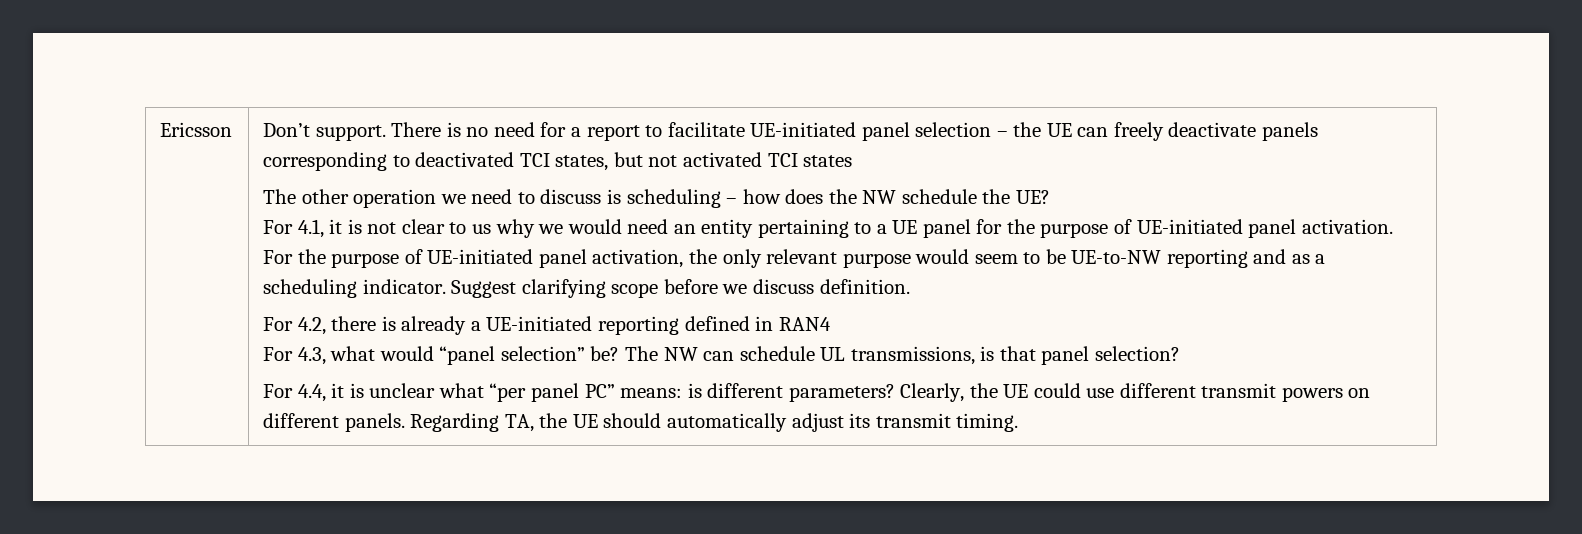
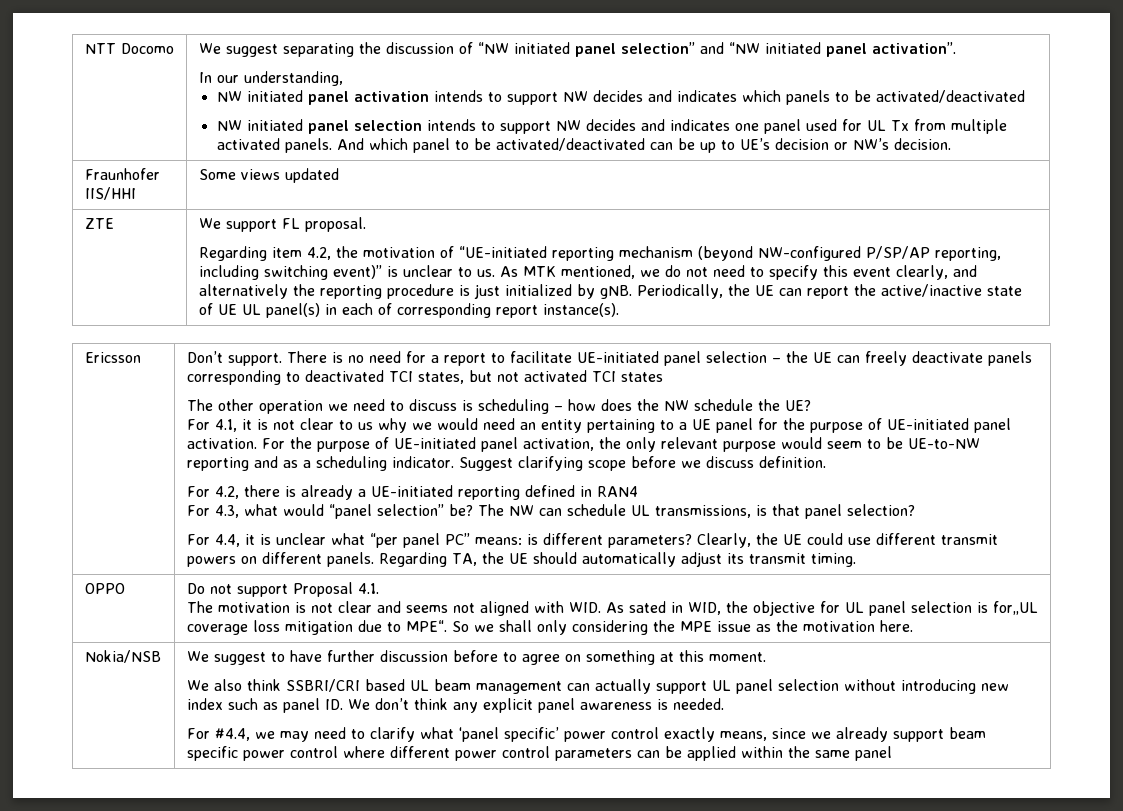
+ NTT Docomo | We suggest separating the discussion of “NW initiated panel selection” and “NW initiated panel activation”.
+ In our understanding,
+ NW initiated panel activation intends to support NW decides and indicates which panels to be activated/deactivated
+ NW initiated panel selection intends to support NW decides and indicates one panel used for UL Tx from multiple activated panels. And which panel to be activated/deactivated can be up to UE’s decision or NW’s decision.
+ Fraunhofer IIS/HHI | Some views updated
+ ZTE | We support FL proposal.
+ Regarding item 4.2, the motivation of “UE-initiated reporting mechanism (beyond NW-configured P/SP/AP reporting, including switching event)” is unclear to us. As MTK mentioned, we do not need to specify this event clearly, and alternatively the reporting procedure is just initialized by gNB. Periodically, the UE can report the active/inactive state of UE UL panel(s) in each of corresponding report instance(s).
+ OPPO | Do not support Proposal 4.1.
+ The motivation is not clear and seems not aligned with WID. As sated in WID, the objective for UL panel selection is for„UL coverage loss mitigation due to MPE“. So we shall only considering the MPE issue as the motivation here.
+ Nokia/NSB | We suggest to have further discussion before to agree on something at this moment.
+ We also think SSBRI/CRI based UL beam management can actually support UL panel selection without introducing new index such as panel ID. We don’t think any explicit panel awareness is needed.
+ For #4.4, we may need to clarify what ‘panel specific’ power control exactly means, since we already support beam specific power control where different power control parameters can be applied within the same panel

